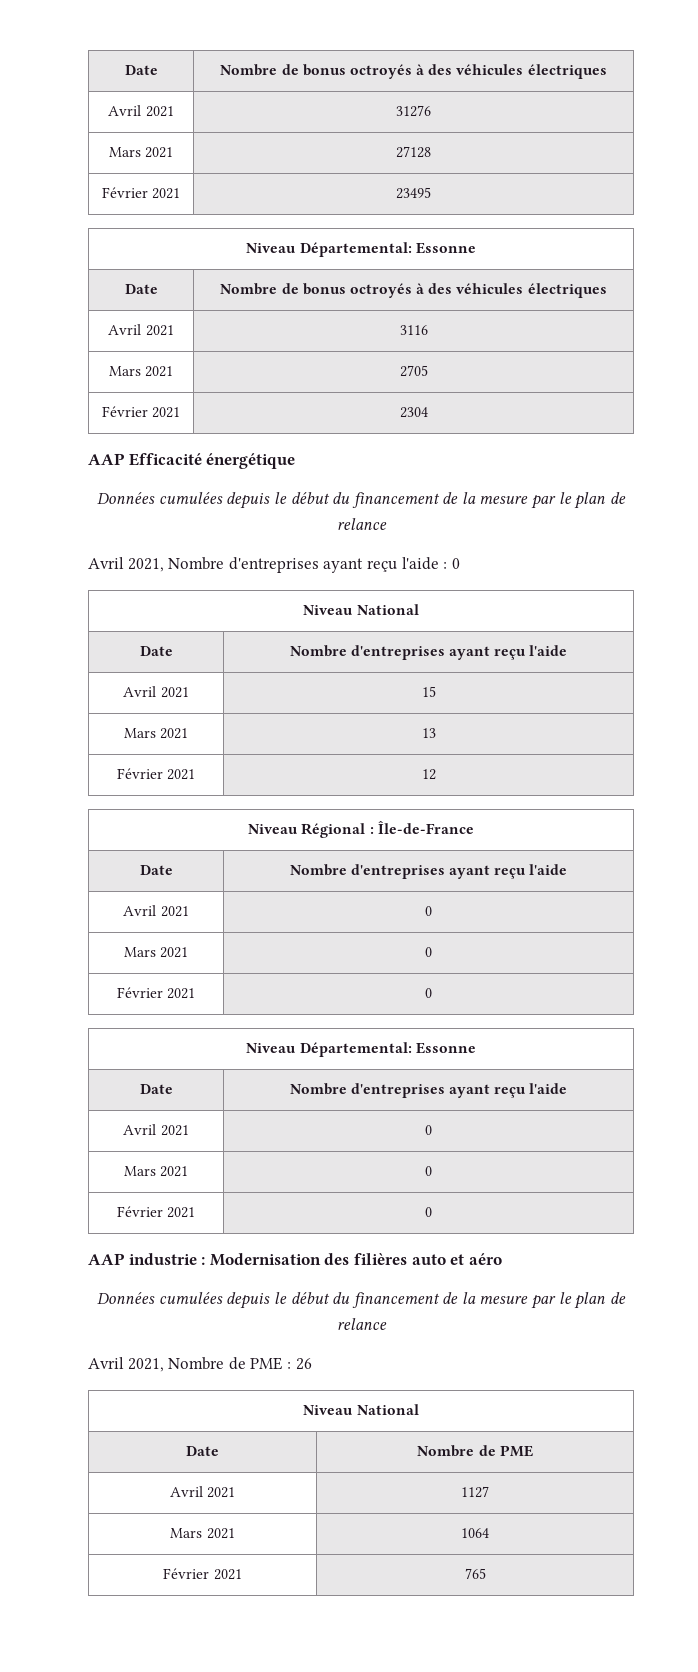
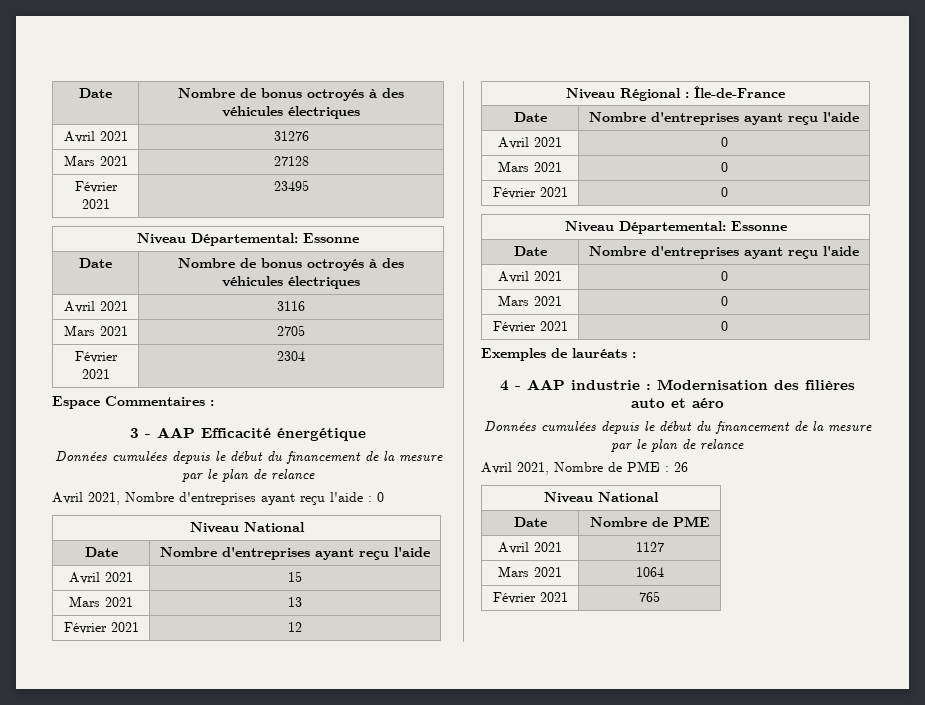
- AAP Efficacité énergétique
+ Espace Commentaires :
+ 3 - AAP Efficacité énergétique
- AAP industrie : Modernisation des filières auto et aéro
+ Exemples de lauréats :
+ 4 - AAP industrie : Modernisation des filières auto et aéro

